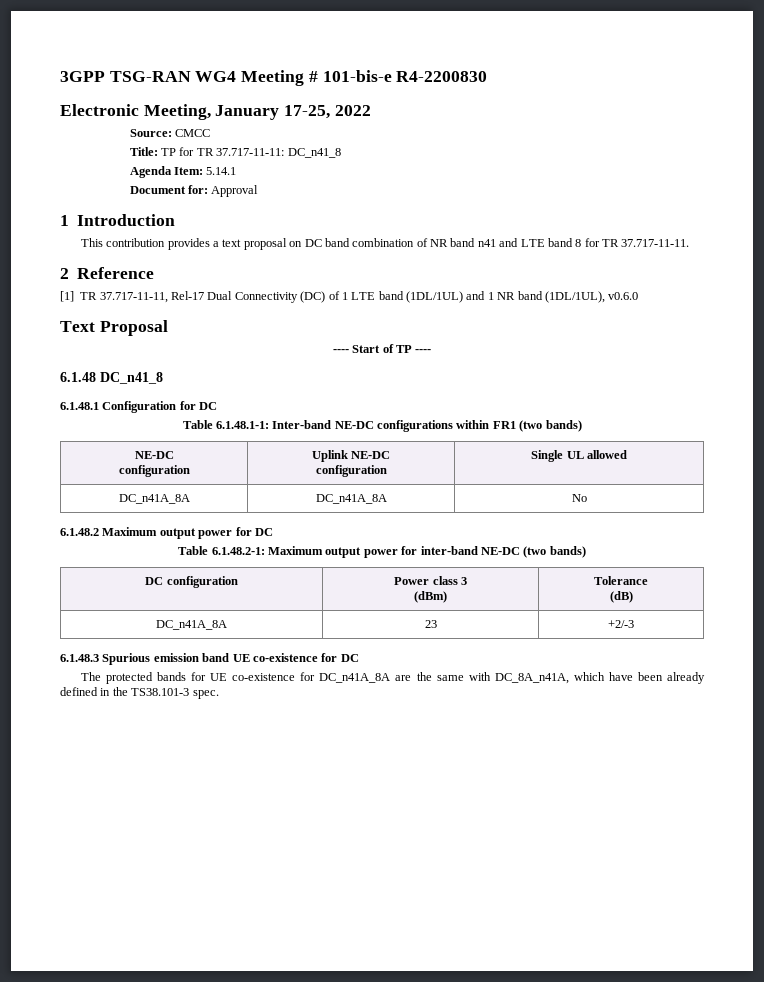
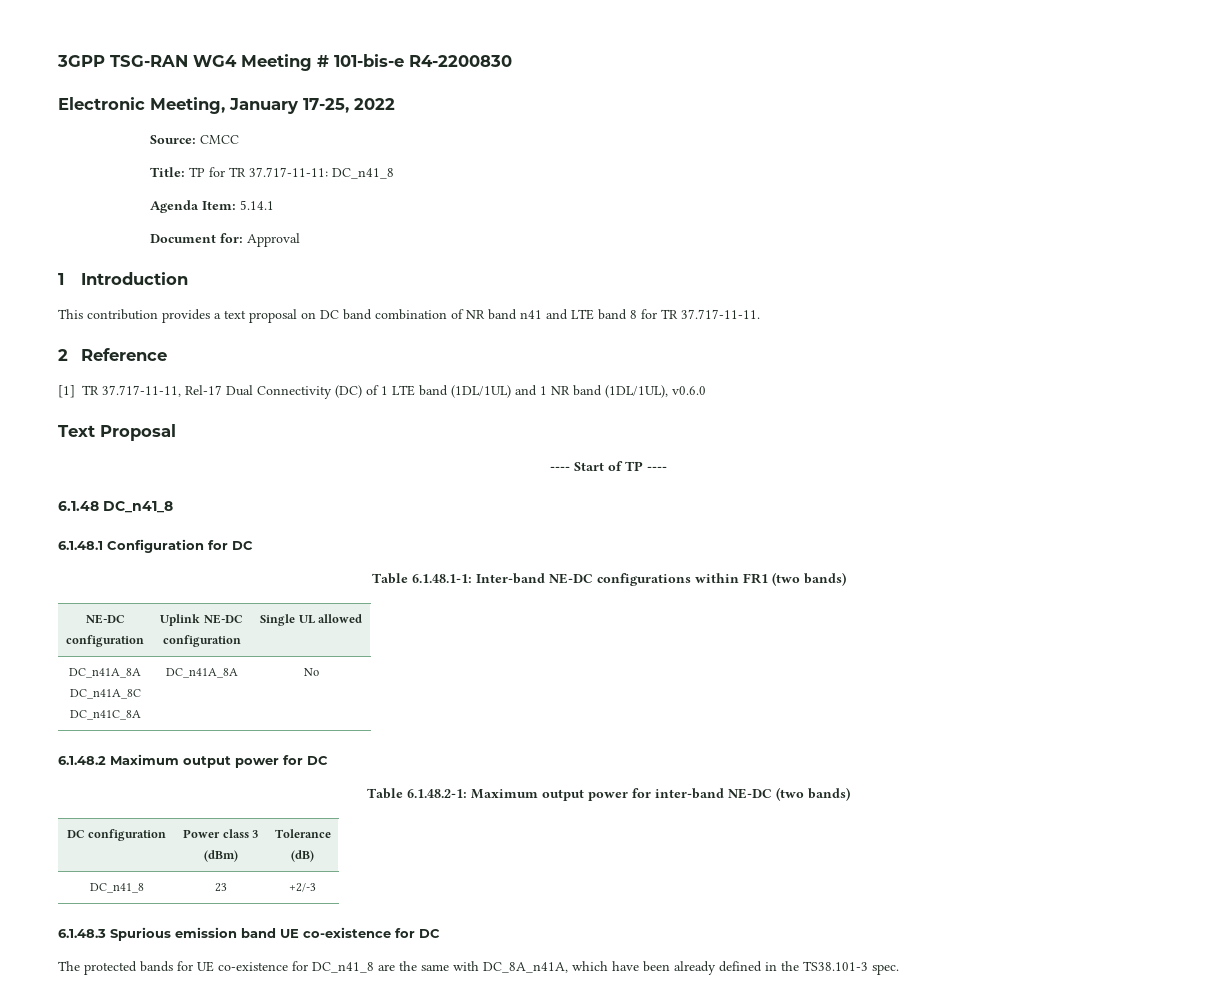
  Table 6.1.48.1-1: Inter-band NE-DC configurations within FR1 (two bands)
  NE-DC
  configuration | Uplink NE-DC
  configuration | Single UL allowed
- DC_n41A_8A | DC_n41A_8A | No
+ DC_n41A_8A
+ DC_n41A_8C
+ DC_n41C_8A | DC_n41A_8A | No
- DC_n41A_8A | 23 | +2/-3
+ DC_n41_8 | 23 | +2/-3
- The protected bands for UE co-existence for DC_n41A_8A are the same with DC_8A_n41A, which have been already defined in the TS38.101-3 spec.
+ The protected bands for UE co-existence for DC_n41_8 are the same with DC_8A_n41A, which have been already defined in the TS38.101-3 spec.

